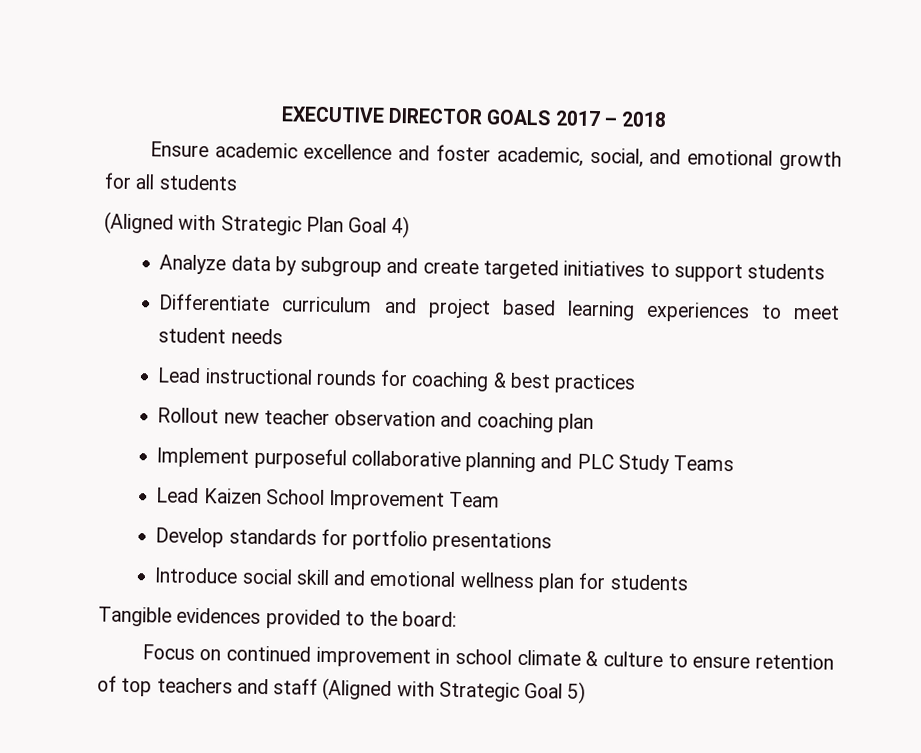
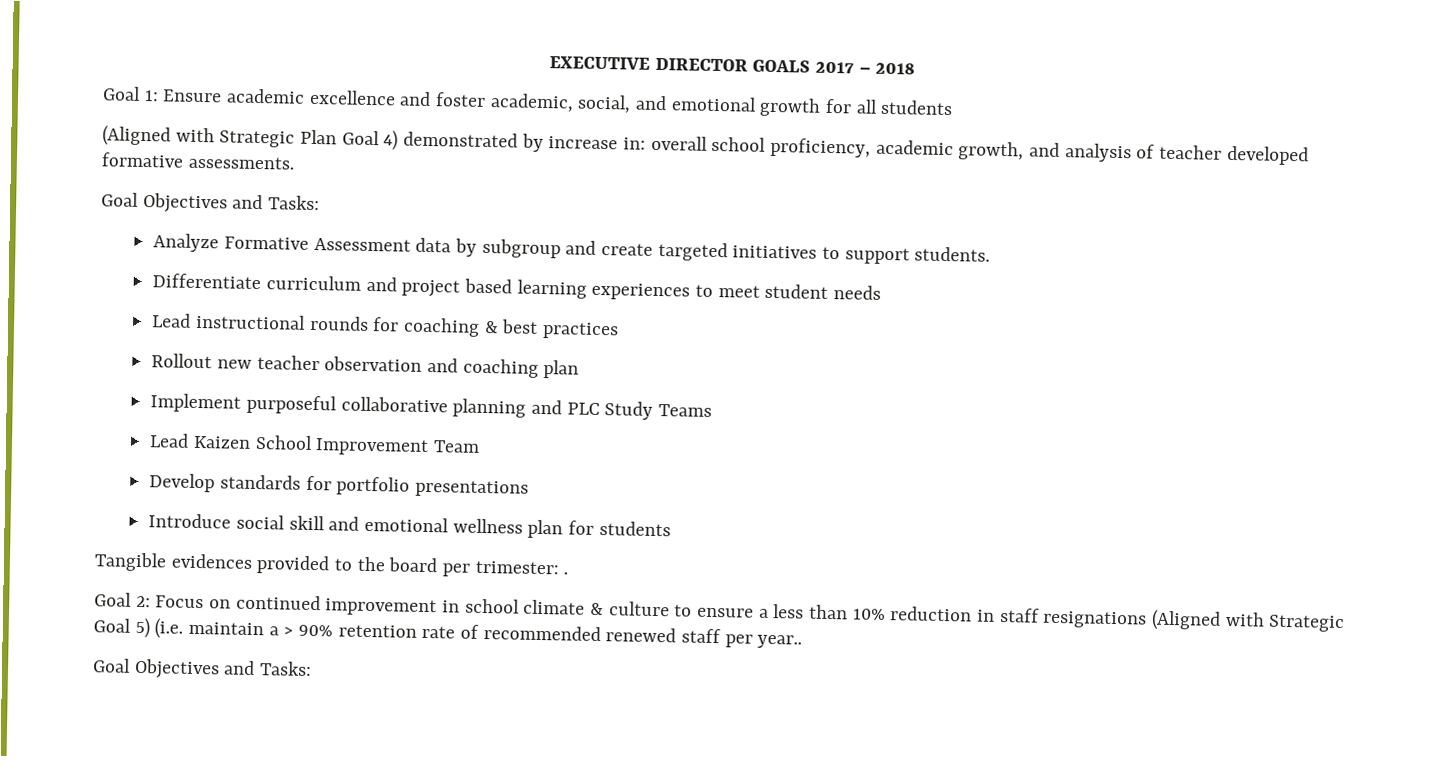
- Ensure academic excellence and foster academic, social, and emotional growth for all students
+ Goal 1: Ensure academic excellence and foster academic, social, and emotional growth for all students
- (Aligned with Strategic Plan Goal 4)
+ (Aligned with Strategic Plan Goal 4) demonstrated by increase in: overall school proficiency, academic growth, and analysis of teacher developed formative assessments.
+ Goal Objectives and Tasks:
- Analyze data by subgroup and create targeted initiatives to support students
+ Analyze Formative Assessment data by subgroup and create targeted initiatives to support students.
- Tangible evidences provided to the board:
- Focus on continued improvement in school climate & culture to ensure retention of top teachers and staff (Aligned with Strategic Goal 5)
+ Tangible evidences provided to the board per trimester: .
+ Goal 2: Focus on continued improvement in school climate & culture to ensure a less than 10% reduction in staff resignations (Aligned with Strategic Goal 5) (i.e. maintain a > 90% retention rate of recommended renewed staff per year..
+ Goal Objectives and Tasks:

